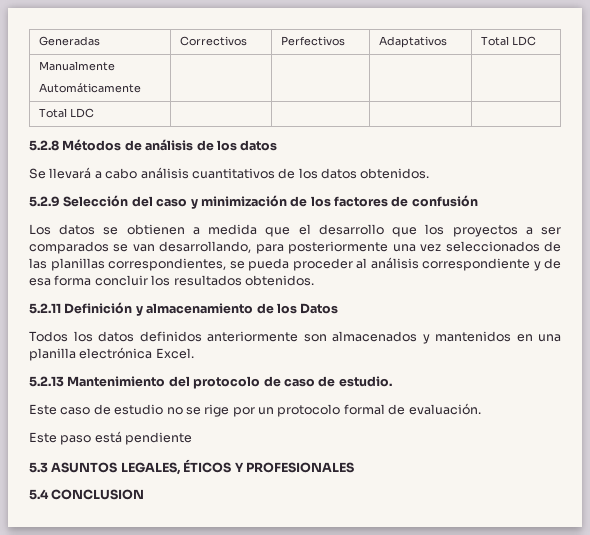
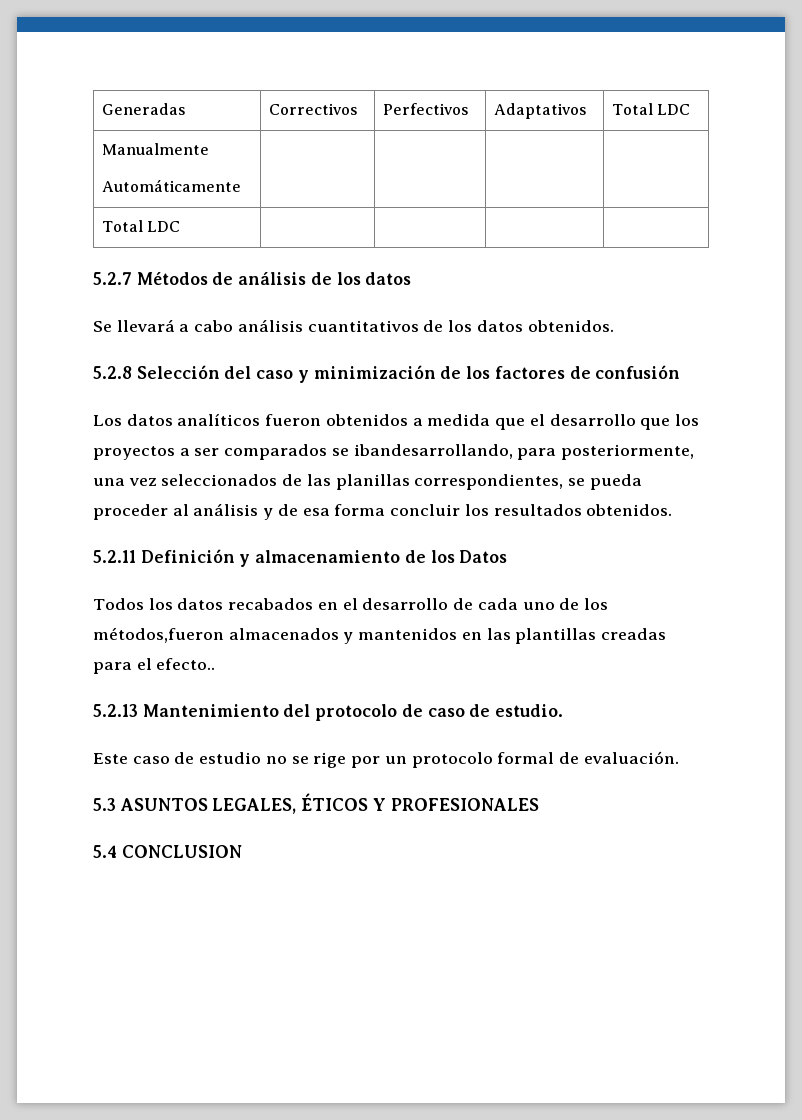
- 5.2.8 Métodos de análisis de los datos
+ 5.2.7 Métodos de análisis de los datos
- 5.2.9 Selección del caso y minimización de los factores de confusión
+ 5.2.8 Selección del caso y minimización de los factores de confusión
- Los datos se obtienen a medida que el desarrollo que los proyectos a ser comparados se van desarrollando, para posteriormente una vez seleccionados de las planillas correspondientes, se pueda proceder al análisis correspondiente y de esa forma concluir los resultados obtenidos.
+ Los datos analíticos fueron obtenidos a medida que el desarrollo que los proyectos a ser comparados se ibandesarrollando, para posteriormente, una vez seleccionados de las planillas correspondientes, se pueda proceder al análisis y de esa forma concluir los resultados obtenidos.
- Todos los datos definidos anteriormente son almacenados y mantenidos en una planilla electrónica Excel.
+ Todos los datos recabados en el desarrollo de cada uno de los métodos,fueron almacenados y mantenidos en las plantillas creadas para el efecto..
- Este paso está pendiente

